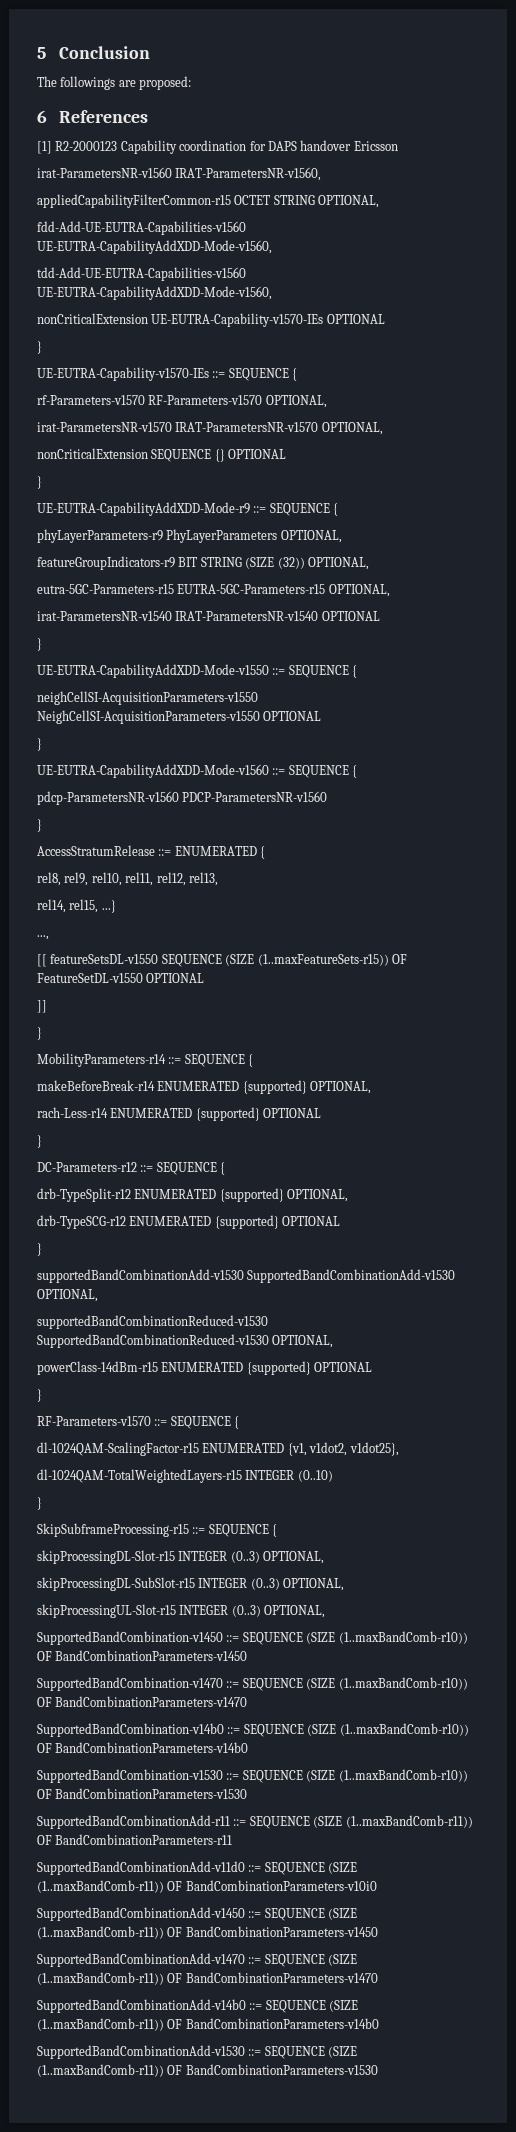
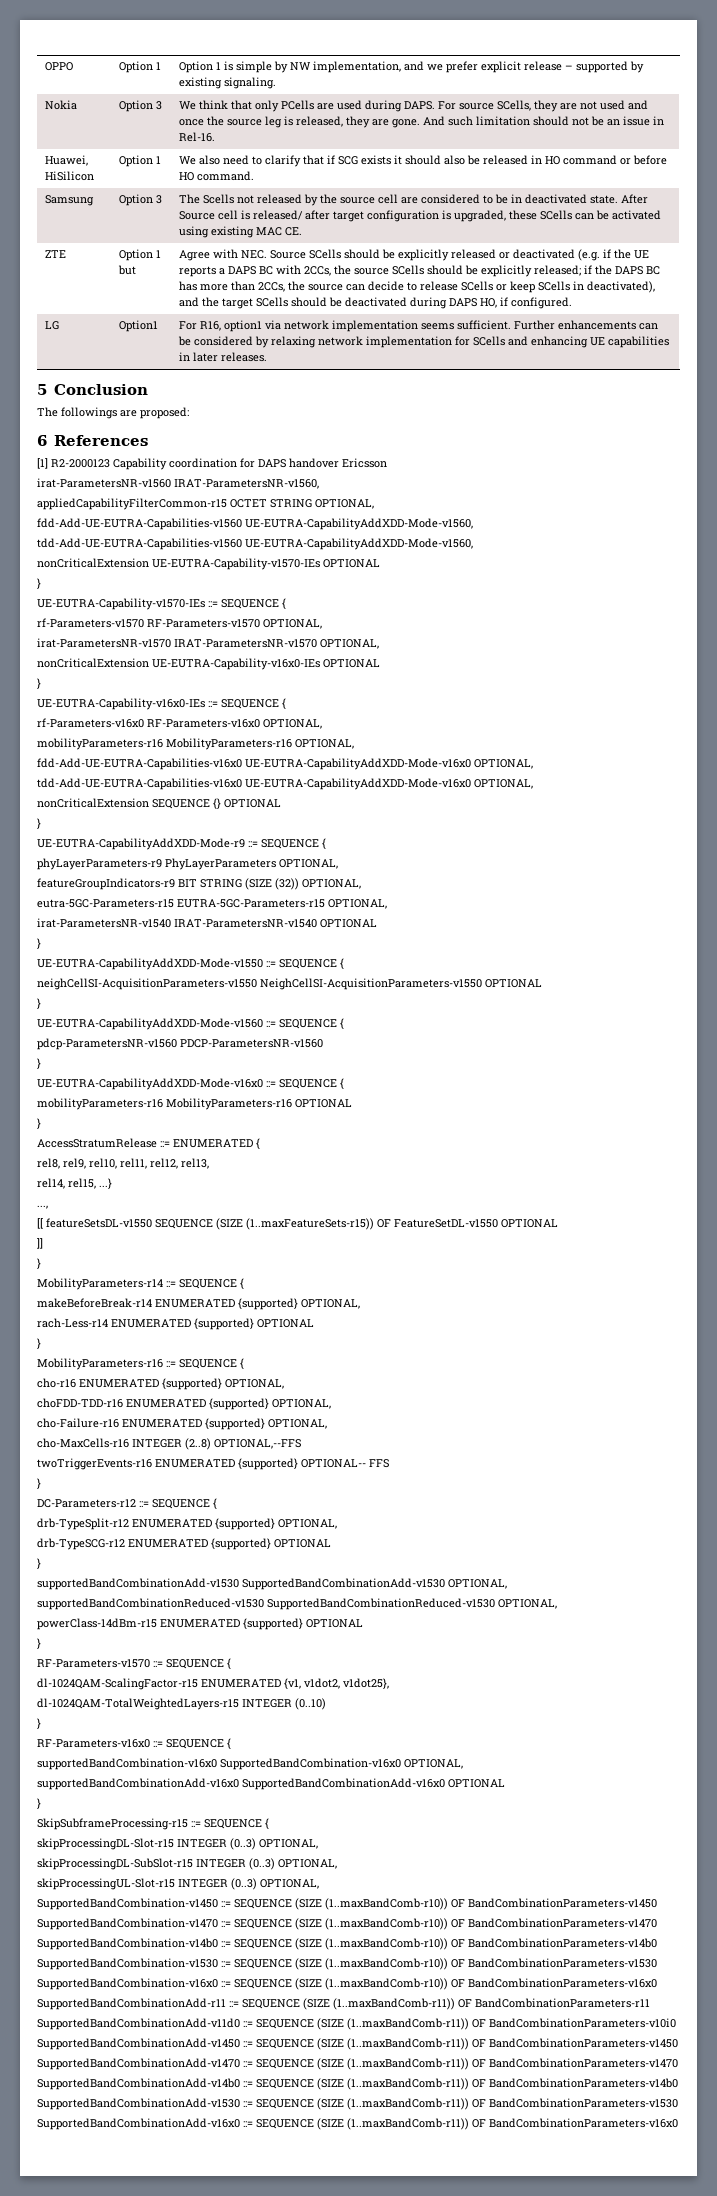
+ OPPO | Option 1 | Option 1 is simple by NW implementation, and we prefer explicit release – supported by existing signaling.
+ Nokia | Option 3 | We think that only PCells are used during DAPS. For source SCells, they are not used and once the source leg is released, they are gone. And such limitation should not be an issue in Rel-16.
+ Huawei, HiSilicon | Option 1 | We also need to clarify that if SCG exists it should also be released in HO command or before HO command.
+ Samsung | Option 3 | The Scells not released by the source cell are considered to be in deactivated state. After Source cell is released/ after target configuration is upgraded, these SCells can be activated using existing MAC CE.
+ ZTE | Option 1 but | Agree with NEC. Source SCells should be explicitly released or deactivated (e.g. if the UE reports a DAPS BC with 2CCs, the source SCells should be explicitly released; if the DAPS BC has more than 2CCs, the source can decide to release SCells or keep SCells in deactivated), and the target SCells should be deactivated during DAPS HO, if configured.
+ LG | Option1 | For R16, option1 via network implementation seems sufficient. Further enhancements can be considered by relaxing network implementation for SCells and enhancing UE capabilities in later releases.
+ nonCriticalExtension UE-EUTRA-Capability-v16x0-IEs OPTIONAL
+ }
+ UE-EUTRA-Capability-v16x0-IEs ::= SEQUENCE {
+ rf-Parameters-v16x0 RF-Parameters-v16x0 OPTIONAL,
+ mobilityParameters-r16 MobilityParameters-r16 OPTIONAL,
+ fdd-Add-UE-EUTRA-Capabilities-v16x0 UE-EUTRA-CapabilityAddXDD-Mode-v16x0 OPTIONAL,
+ tdd-Add-UE-EUTRA-Capabilities-v16x0 UE-EUTRA-CapabilityAddXDD-Mode-v16x0 OPTIONAL,
+ UE-EUTRA-CapabilityAddXDD-Mode-v16x0 ::= SEQUENCE {
+ mobilityParameters-r16 MobilityParameters-r16 OPTIONAL
+ }
+ MobilityParameters-r16 ::= SEQUENCE {
+ cho-r16 ENUMERATED {supported} OPTIONAL,
+ choFDD-TDD-r16 ENUMERATED {supported} OPTIONAL,
+ cho-Failure-r16 ENUMERATED {supported} OPTIONAL,
+ cho-MaxCells-r16 INTEGER (2..8) OPTIONAL,--FFS
+ twoTriggerEvents-r16 ENUMERATED {supported} OPTIONAL-- FFS
+ }
+ RF-Parameters-v16x0 ::= SEQUENCE {
+ supportedBandCombination-v16x0 SupportedBandCombination-v16x0 OPTIONAL,
+ supportedBandCombinationAdd-v16x0 SupportedBandCombinationAdd-v16x0 OPTIONAL
+ }
+ SupportedBandCombination-v16x0 ::= SEQUENCE (SIZE (1..maxBandComb-r10)) OF BandCombinationParameters-v16x0
+ SupportedBandCombinationAdd-v16x0 ::= SEQUENCE (SIZE (1..maxBandComb-r11)) OF BandCombinationParameters-v16x0

